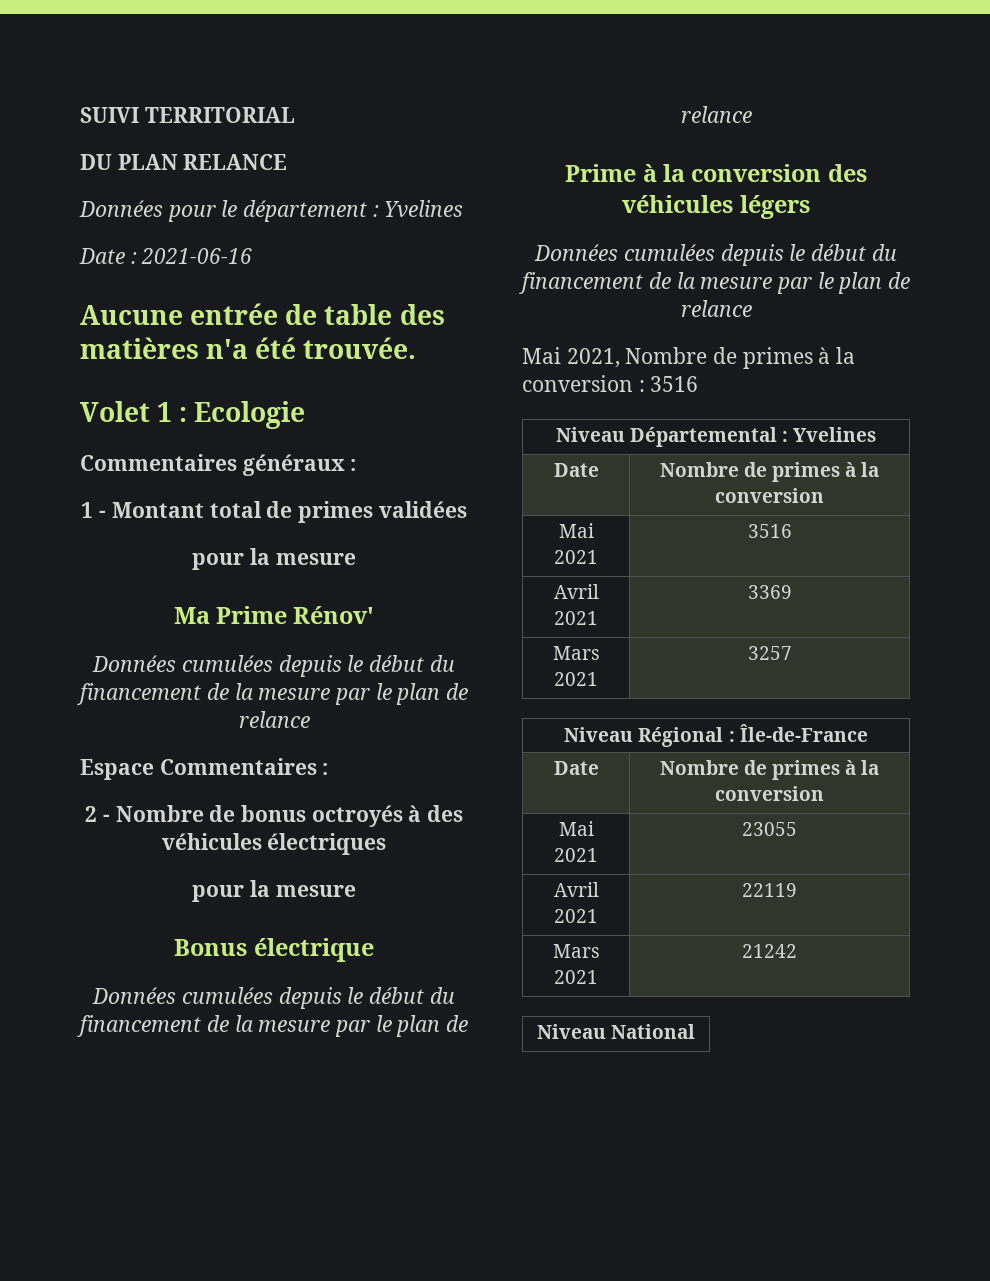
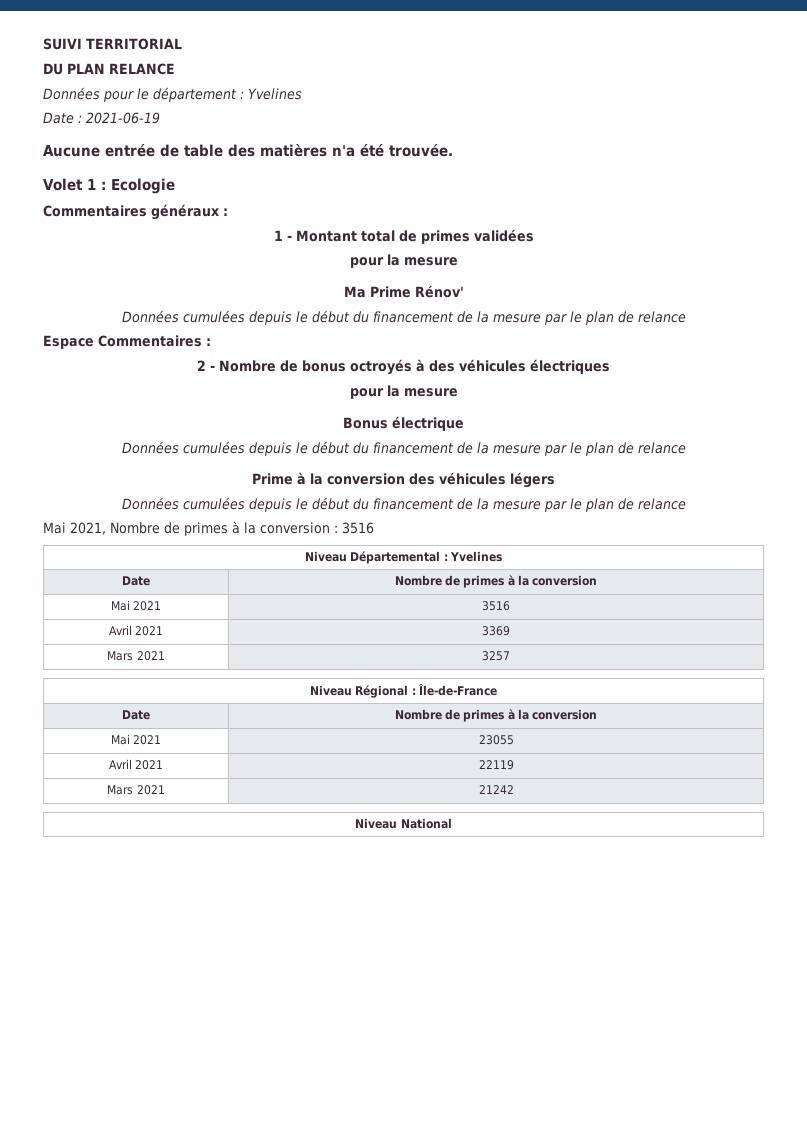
- Date : 2021-06-16
+ Date : 2021-06-19

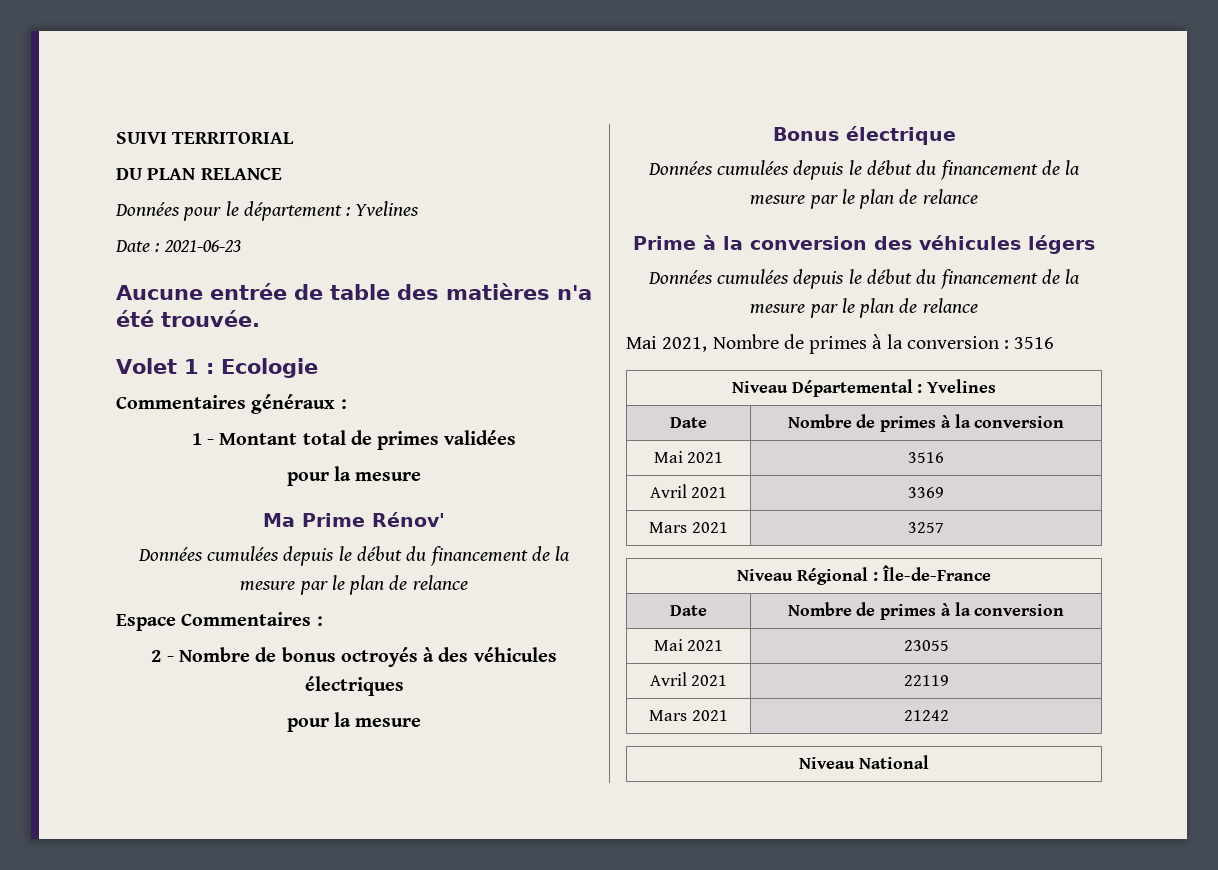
- Date : 2021-06-19
+ Date : 2021-06-23

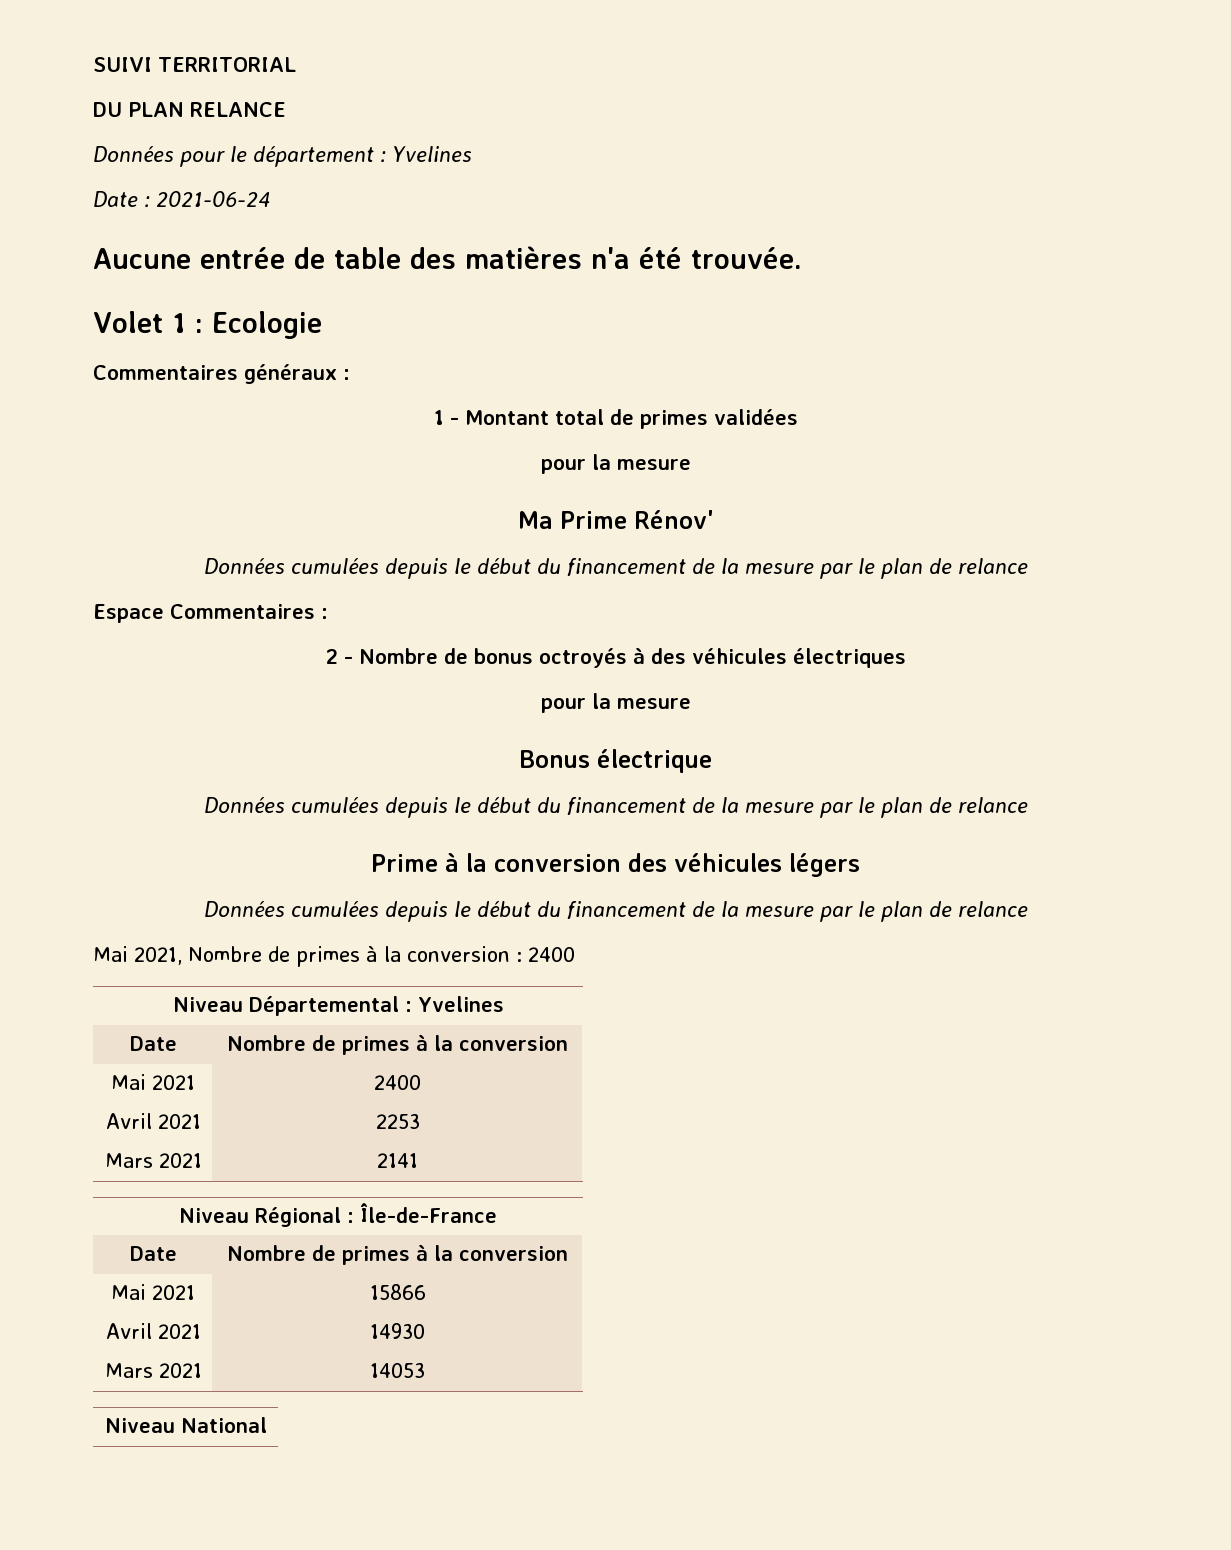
- Date : 2021-06-23
+ Date : 2021-06-24
- Mai 2021, Nombre de primes à la conversion : 3516
+ Mai 2021, Nombre de primes à la conversion : 2400
- Mai 2021 | 3516
- Avril 2021 | 3369
- Mars 2021 | 3257
+ Mai 2021 | 2400
+ Avril 2021 | 2253
+ Mars 2021 | 2141
- Mai 2021 | 23055
- Avril 2021 | 22119
- Mars 2021 | 21242
+ Mai 2021 | 15866
+ Avril 2021 | 14930
+ Mars 2021 | 14053

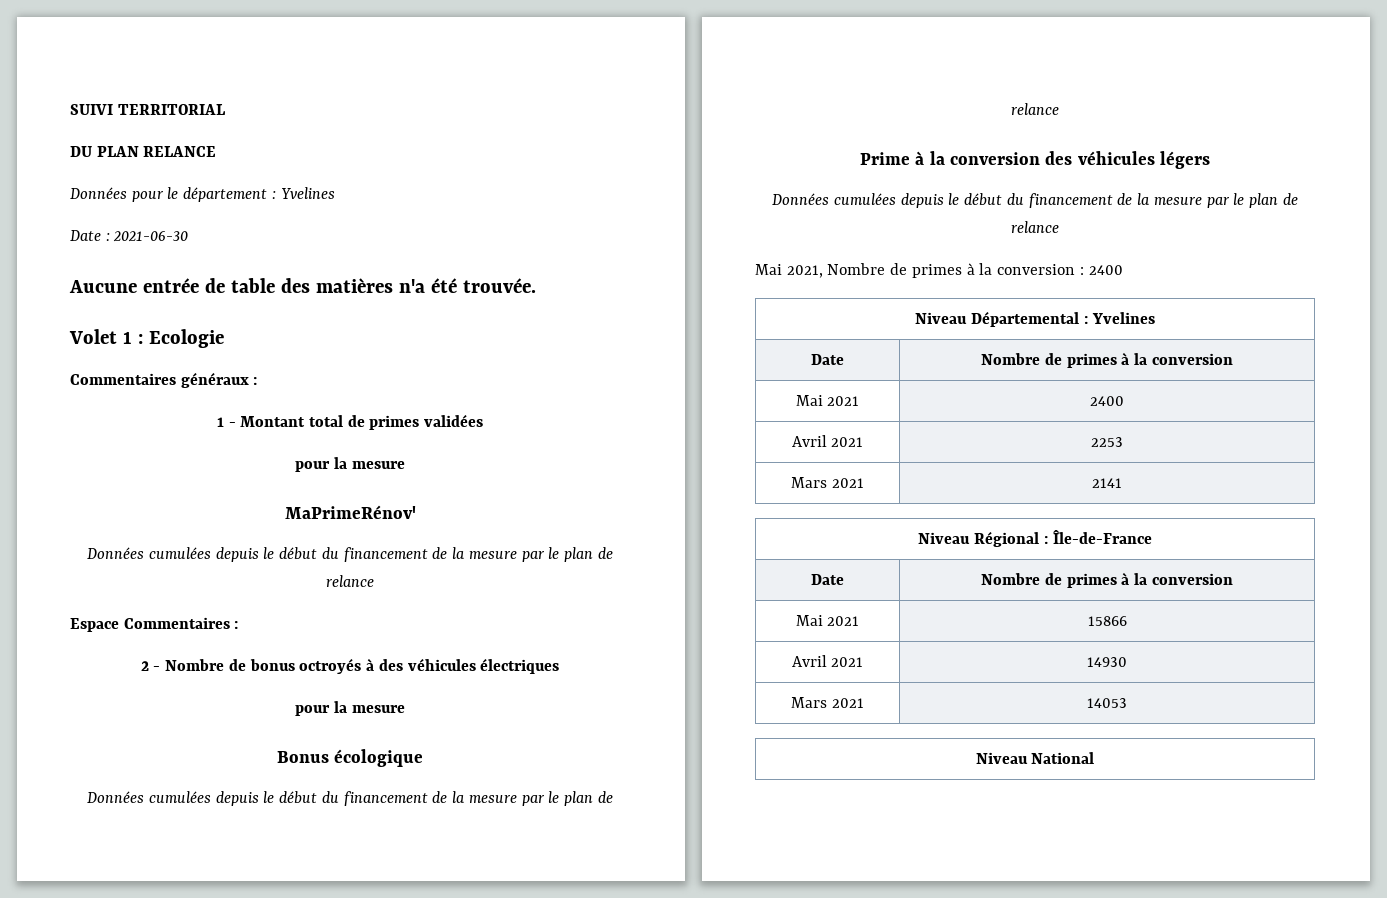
- Date : 2021-06-24
+ Date : 2021-06-30
- Ma Prime Rénov'
+ MaPrimeRénov'
- Bonus électrique
+ Bonus écologique

